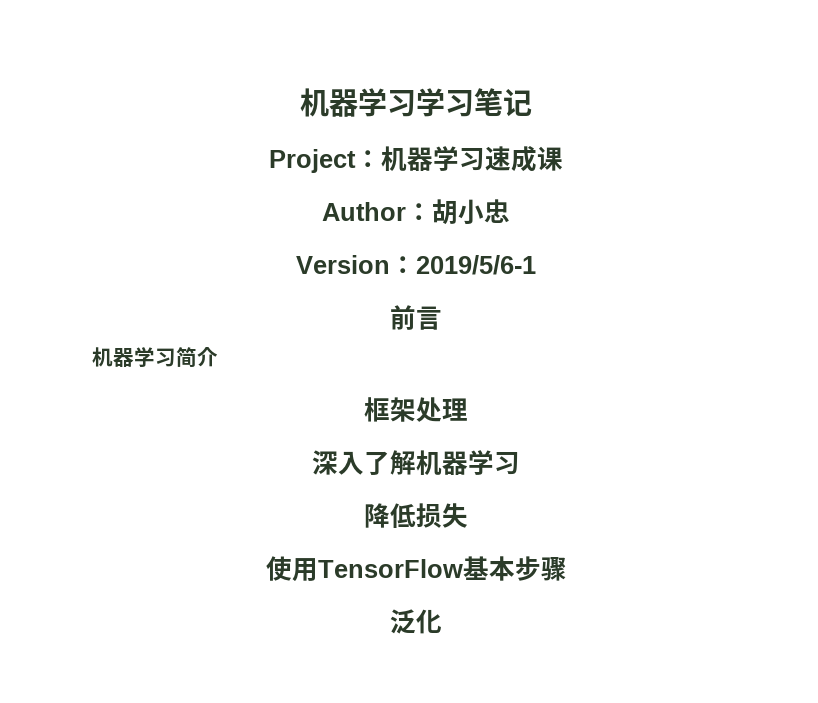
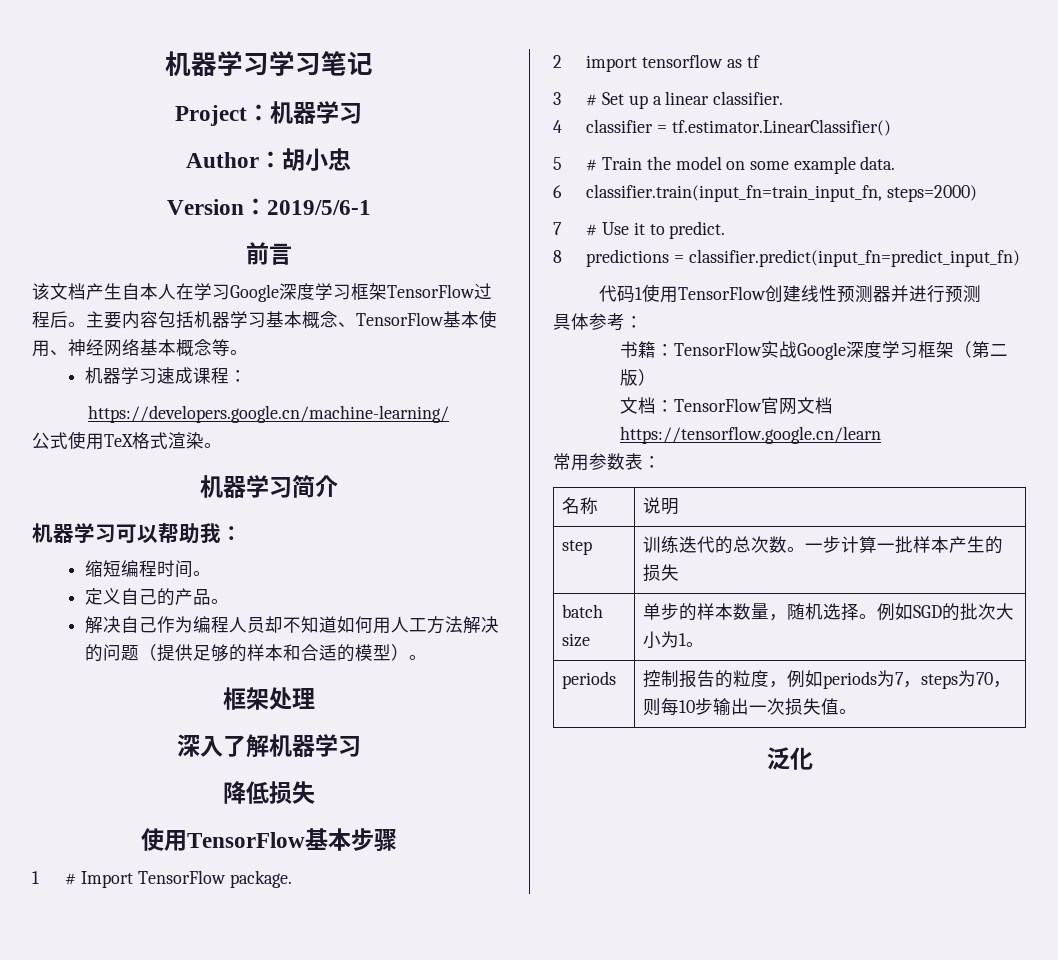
- Project：机器学习速成课
+ Project：机器学习
+ 该文档产生自本人在学习Google深度学习框架TensorFlow过程后。主要内容包括机器学习基本概念、TensorFlow基本使用、神经网络基本概念等。
+ 机器学习速成课程：
+ https://developers.google.cn/machine-learning/
+ 公式使用TeX格式渲染。
  机器学习简介
+ 机器学习可以帮助我：
+ 缩短编程时间。
+ 定义自己的产品。
+ 解决自己作为编程人员却不知道如何用人工方法解决的问题（提供足够的样本和合适的模型）。
+ 1 # Import TensorFlow package.
+ 2 import tensorflow as tf
+ 3 # Set up a linear classifier.
+ 4 classifier = tf.estimator.LinearClassifier()
+ 5 # Train the model on some example data.
+ 6 classifier.train(input_fn=train_input_fn, steps=2000)
+ 7 # Use it to predict.
+ 8 predictions = classifier.predict(input_fn=predict_input_fn)
+ 代码1使用TensorFlow创建线性预测器并进行预测
+ 具体参考：
+ 书籍：TensorFlow实战Google深度学习框架（第二版）
+ 文档：TensorFlow官网文档https://tensorflow.google.cn/learn
+ 常用参数表：
+ 名称 | 说明
+ step | 训练迭代的总次数。一步计算一批样本产生的损失
+ batch size | 单步的样本数量，随机选择。例如SGD的批次大小为1。
+ periods | 控制报告的粒度，例如periods为7，steps为70，则每10步输出一次损失值。

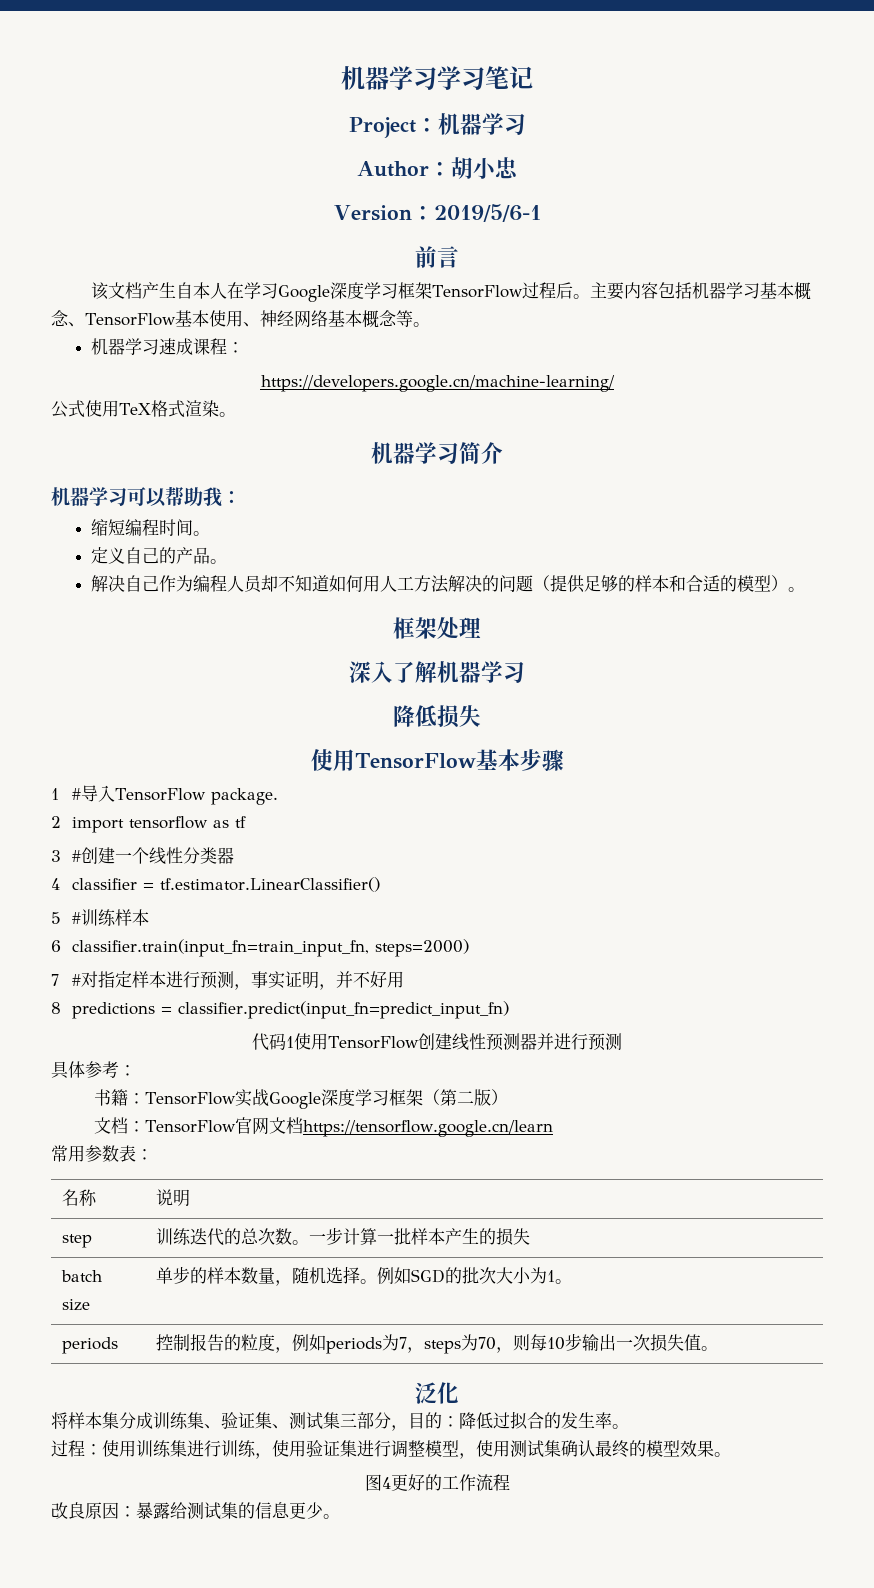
- 1 # Import TensorFlow package.
+ 1 #导入TensorFlow package.
- 3 # Set up a linear classifier.
+ 3 #创建一个线性分类器
- 5 # Train the model on some example data.
+ 5 #训练样本
- 7 # Use it to predict.
+ 7 #对指定样本进行预测，事实证明，并不好用
+ 将样本集分成训练集、验证集、测试集三部分，目的：降低过拟合的发生率。
+ 过程：使用训练集进行训练，使用验证集进行调整模型，使用测试集确认最终的模型效果。
+ 图4更好的工作流程
+ 改良原因：暴露给测试集的信息更少。

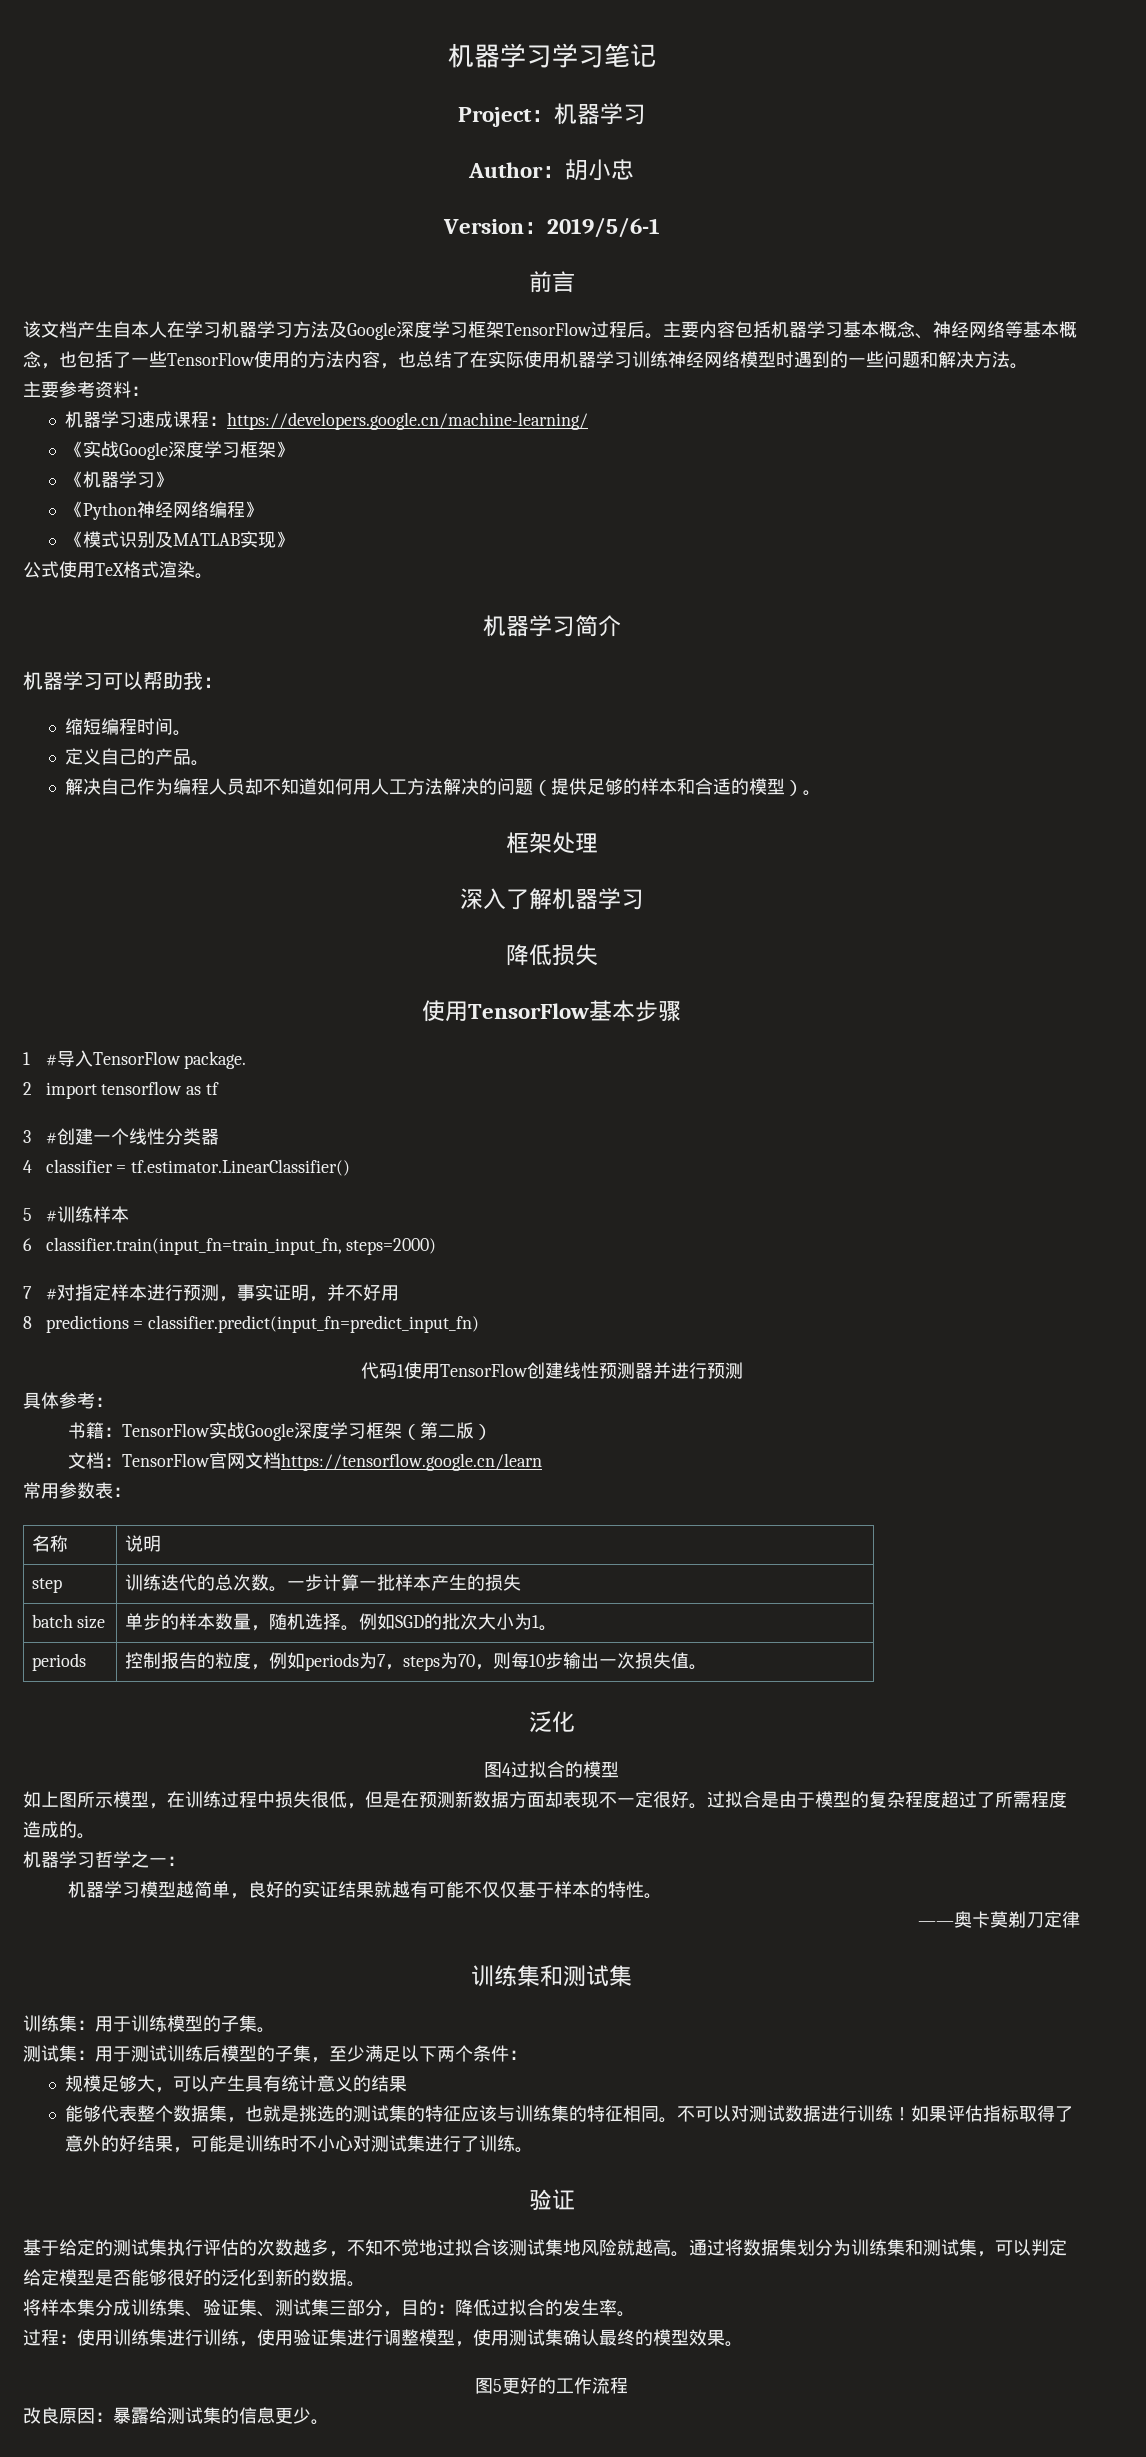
- 该文档产生自本人在学习Google深度学习框架TensorFlow过程后。
+ 该文档产生自本人在学习机器学习方法及Google深度学习框架TensorFlow过程后。
- 主要内容包括机器学习基本概念、TensorFlow基本使用、神经网络基本概念等。
+ 主要内容包括机器学习基本概念、神经网络等基本概念，也包括了一些TensorFlow使用的方法内容，也总结了在实际使用机器学习训练神经网络模型时遇到的一些问题和解决方法。
+ 主要参考资料：
- 机器学习速成课程：
- https://developers.google.cn/machine-learning/
+ 机器学习速成课程：https://developers.google.cn/machine-learning/
+ 《实战Google深度学习框架》
+ 《机器学习》
+ 《Python神经网络编程》
+ 《模式识别及MATLAB实现》
+ 图4过拟合的模型
+ 如上图所示模型，在训练过程中损失很低，但是在预测新数据方面却表现不一定很好。过拟合是由于模型的复杂程度超过了所需程度造成的。
+ 机器学习哲学之一：
+ 机器学习模型越简单，良好的实证结果就越有可能不仅仅基于样本的特性。
+ ——奥卡莫剃刀定律
+ 训练集和测试集
+ 训练集：用于训练模型的子集。
+ 测试集：用于测试训练后模型的子集，至少满足以下两个条件：
+ 规模足够大，可以产生具有统计意义的结果
+ 能够代表整个数据集，也就是挑选的测试集的特征应该与训练集的特征相同。不可以对测试数据进行训练！如果评估指标取得了意外的好结果，可能是训练时不小心对测试集进行了训练。
+ 验证
+ 基于给定的测试集执行评估的次数越多，不知不觉地过拟合该测试集地风险就越高。通过将数据集划分为训练集和测试集，可以判定给定模型是否能够很好的泛化到新的数据。
- 图4更好的工作流程
+ 图5更好的工作流程

